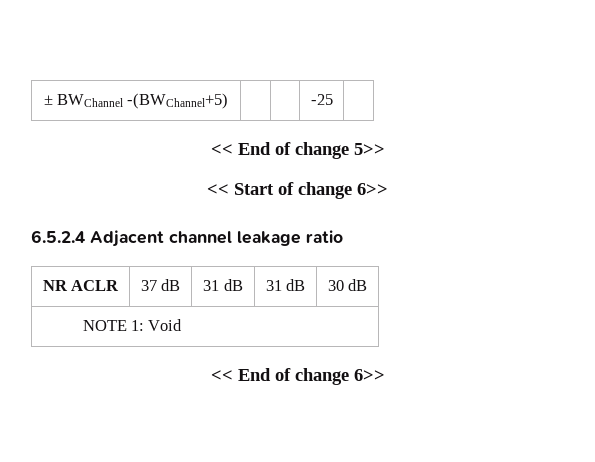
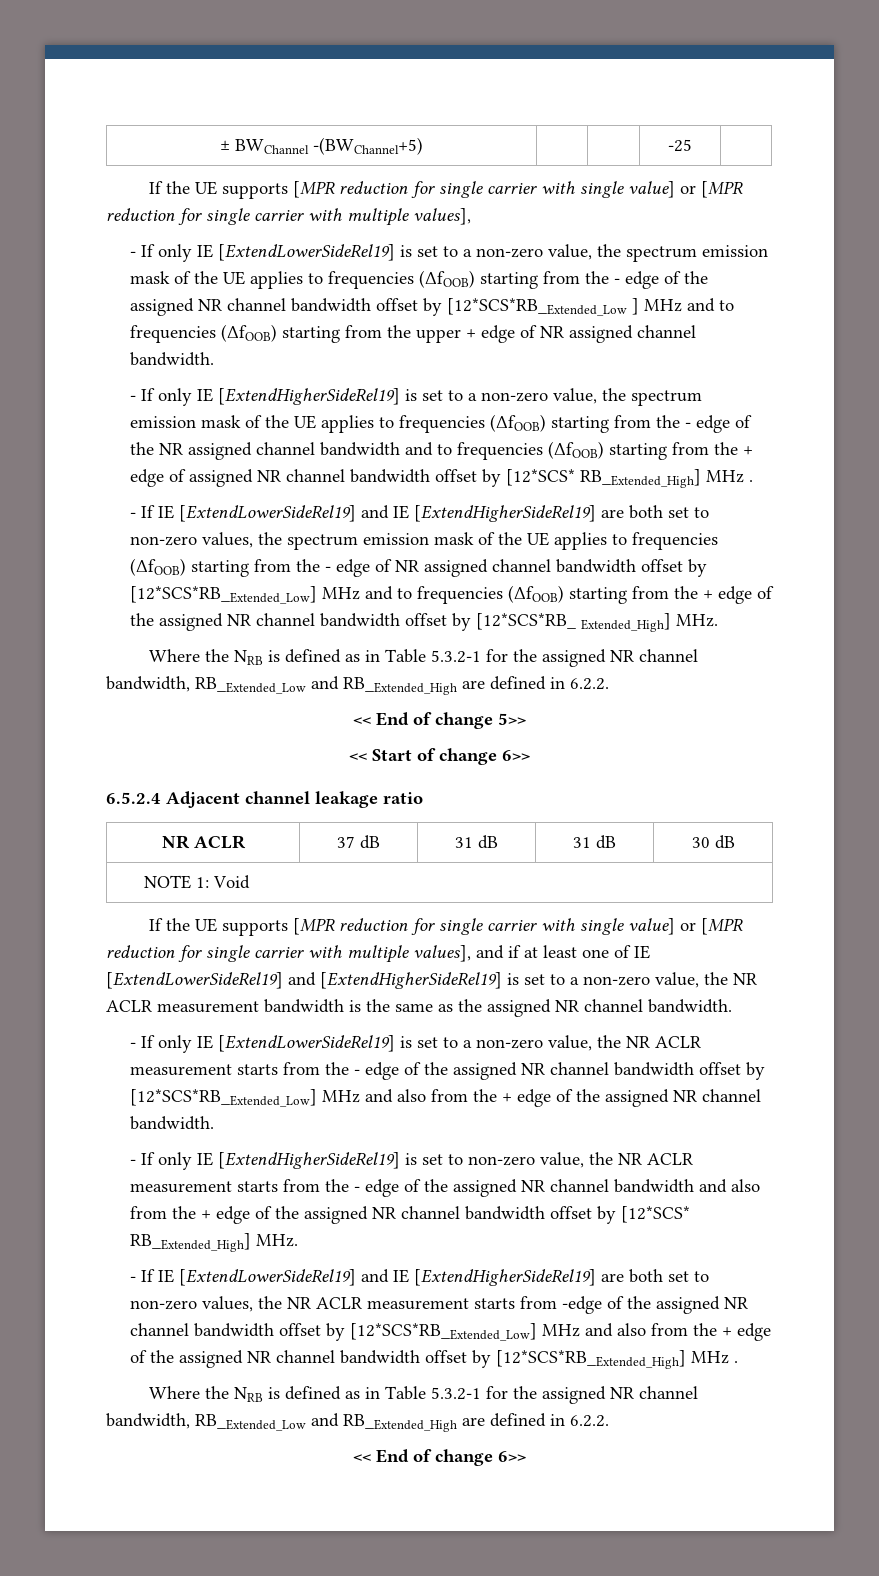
  ± BWChannel -(BWChannel+5) | | | -25 |
+ If the UE supports [MPR reduction for single carrier with single value] or [MPR reduction for single carrier with multiple values],
+ - If only IE [ExtendLowerSideRel19] is set to a non-zero value, the spectrum emission mask of the UE applies to frequencies (ΔfOOB) starting from the - edge of the assigned NR channel bandwidth offset by [12*SCS*RB_Extended_Low ] MHz and to frequencies (ΔfOOB) starting from the upper + edge of NR assigned channel bandwidth.
+ - If only IE [ExtendHigherSideRel19] is set to a non-zero value, the spectrum emission mask of the UE applies to frequencies (ΔfOOB) starting from the - edge of the NR assigned channel bandwidth and to frequencies (ΔfOOB) starting from the + edge of assigned NR channel bandwidth offset by [12*SCS* RB_Extended_High] MHz .
+ - If IE [ExtendLowerSideRel19] and IE [ExtendHigherSideRel19] are both set to non-zero values, the spectrum emission mask of the UE applies to frequencies (ΔfOOB) starting from the - edge of NR assigned channel bandwidth offset by [12*SCS*RB_Extended_Low] MHz and to frequencies (ΔfOOB) starting from the + edge of the assigned NR channel bandwidth offset by [12*SCS*RB_ Extended_High] MHz.
+ Where the NRB is defined as in Table 5.3.2-1 for the assigned NR channel bandwidth, RB_Extended_Low and RB_Extended_High are defined in 6.2.2.
+ If the UE supports [MPR reduction for single carrier with single value] or [MPR reduction for single carrier with multiple values], and if at least one of IE [ExtendLowerSideRel19] and [ExtendHigherSideRel19] is set to a non-zero value, the NR ACLR measurement bandwidth is the same as the assigned NR channel bandwidth.
+ - If only IE [ExtendLowerSideRel19] is set to a non-zero value, the NR ACLR measurement starts from the - edge of the assigned NR channel bandwidth offset by [12*SCS*RB_Extended_Low] MHz and also from the + edge of the assigned NR channel bandwidth.
+ - If only IE [ExtendHigherSideRel19] is set to non-zero value, the NR ACLR measurement starts from the - edge of the assigned NR channel bandwidth and also from the + edge of the assigned NR channel bandwidth offset by [12*SCS* RB_Extended_High] MHz.
+ - If IE [ExtendLowerSideRel19] and IE [ExtendHigherSideRel19] are both set to non-zero values, the NR ACLR measurement starts from -edge of the assigned NR channel bandwidth offset by [12*SCS*RB_Extended_Low] MHz and also from the + edge of the assigned NR channel bandwidth offset by [12*SCS*RB_Extended_High] MHz .
+ Where the NRB is defined as in Table 5.3.2-1 for the assigned NR channel bandwidth, RB_Extended_Low and RB_Extended_High are defined in 6.2.2.

